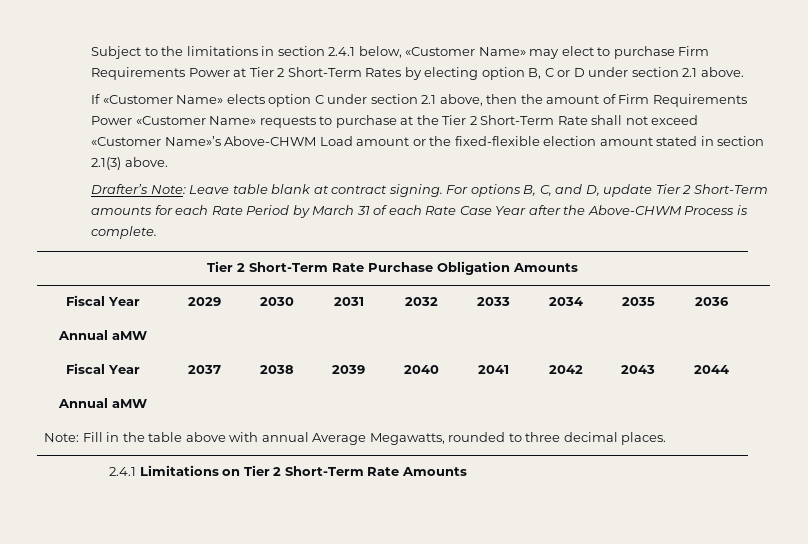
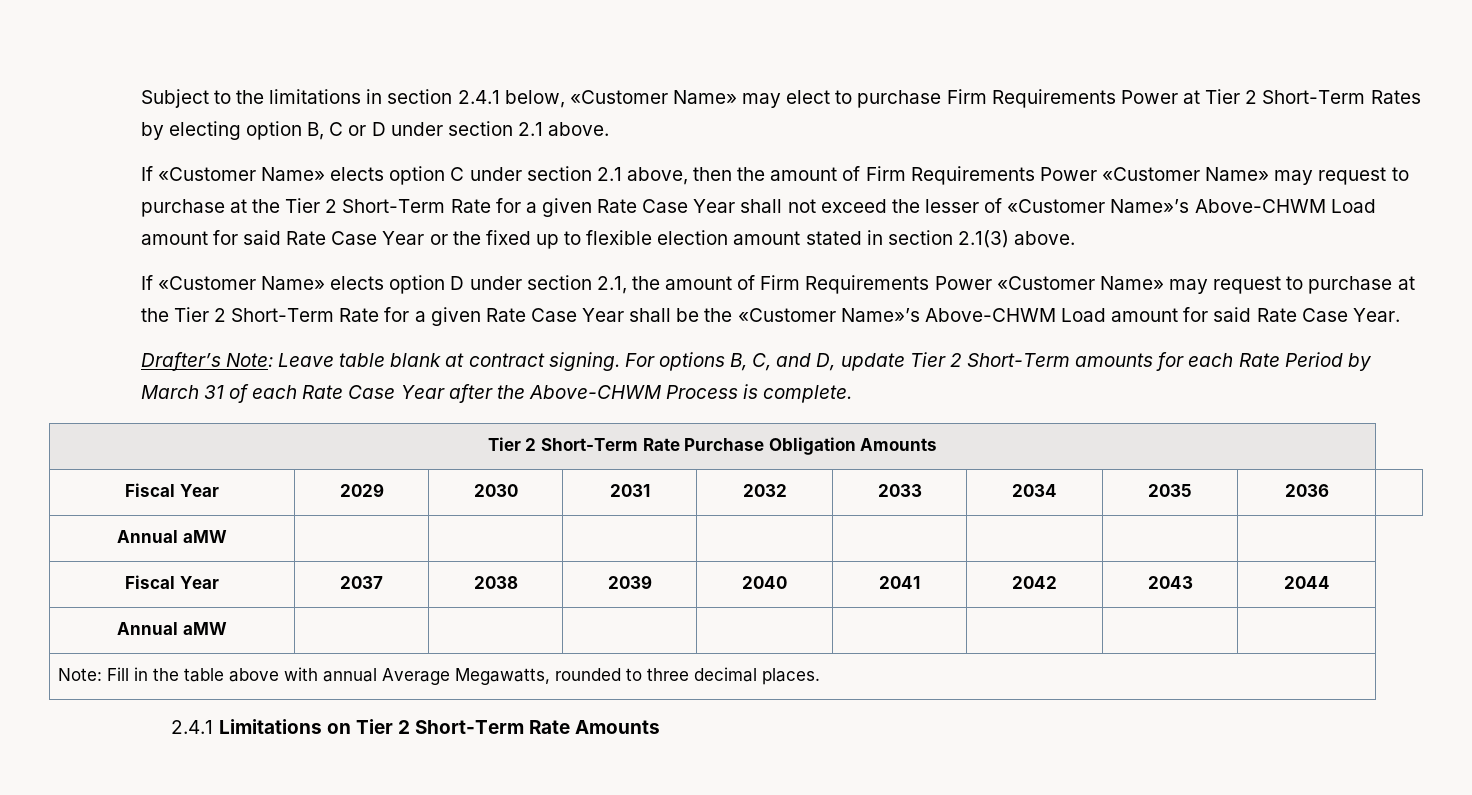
- If «Customer Name» elects option C under section 2.1 above, then the amount of Firm Requirements Power «Customer Name» requests to purchase at the Tier 2 Short-Term Rate shall not exceed «Customer Name»’s Above-CHWM Load amount or the fixed-flexible election amount stated in section 2.1(3) above.
+ If «Customer Name» elects option C under section 2.1 above, then the amount of Firm Requirements Power «Customer Name» may request to purchase at the Tier 2 Short-Term Rate for a given Rate Case Year shall not exceed the lesser of «Customer Name»’s Above-CHWM Load amount for said Rate Case Year or the fixed up to flexible election amount stated in section 2.1(3) above.
+ If «Customer Name» elects option D under section 2.1, the amount of Firm Requirements Power «Customer Name» may request to purchase at the Tier 2 Short-Term Rate for a given Rate Case Year shall be the «Customer Name»’s Above-CHWM Load amount for said Rate Case Year.

